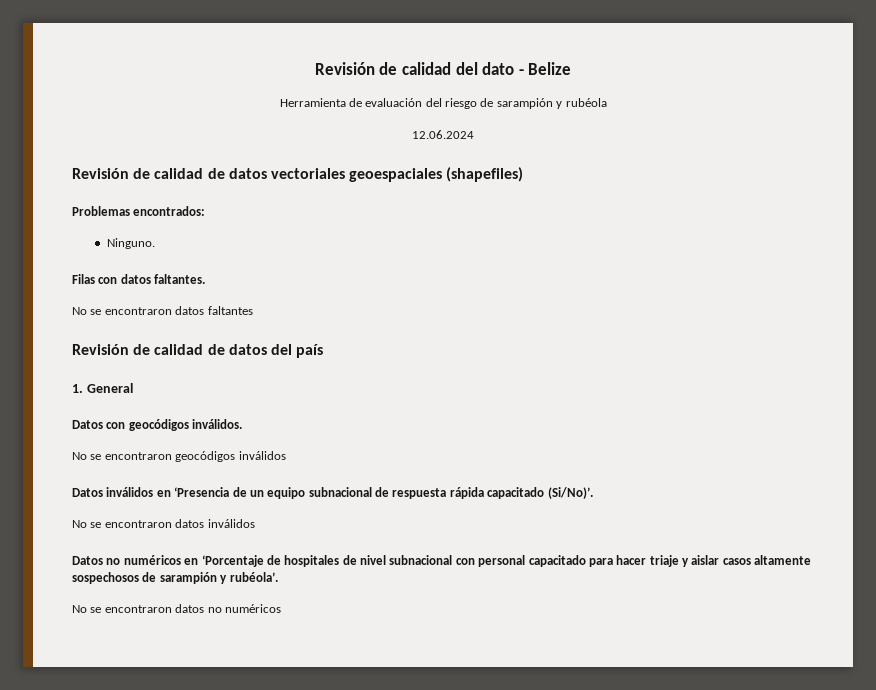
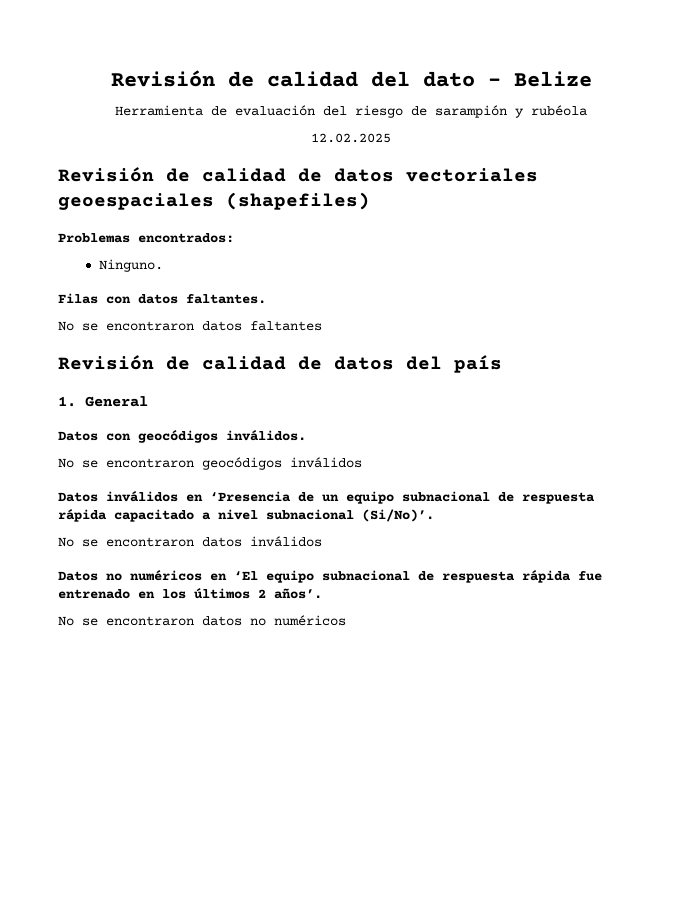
- 12.06.2024
+ 12.02.2025
- Datos inválidos en ‘Presencia de un equipo subnacional de respuesta rápida capacitado (Si/No)’.
+ Datos inválidos en ‘Presencia de un equipo subnacional de respuesta rápida capacitado a nivel subnacional (Si/No)’.
- Datos no numéricos en ‘Porcentaje de hospitales de nivel subnacional con personal capacitado para hacer triaje y aislar casos altamente sospechosos de sarampión y rubéola’.
+ Datos no numéricos en ‘El equipo subnacional de respuesta rápida fue entrenado en los últimos 2 años’.

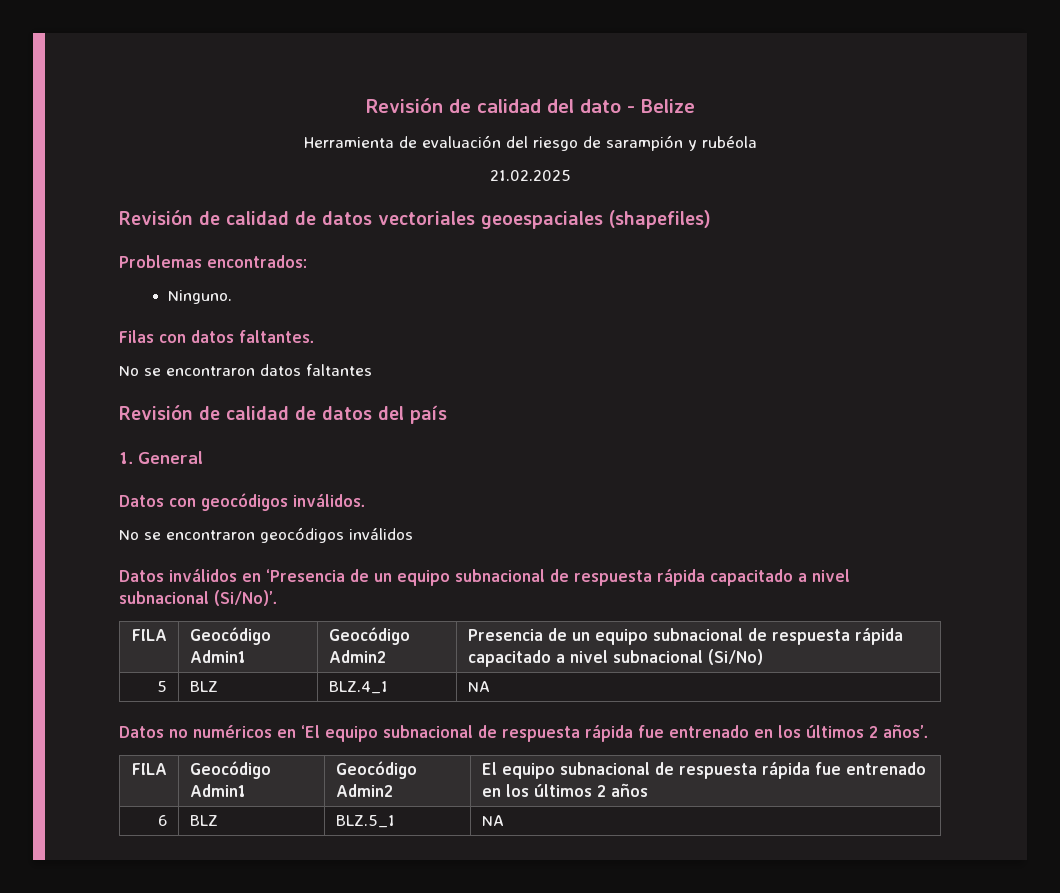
- 12.02.2025
+ 21.02.2025
- No se encontraron datos inválidos
+ FILA | Geocódigo Admin1 | Geocódigo Admin2 | Presencia de un equipo subnacional de respuesta rápida capacitado a nivel subnacional (Si/No)
+ 5 | BLZ | BLZ.4_1 | NA
- No se encontraron datos no numéricos
+ FILA | Geocódigo Admin1 | Geocódigo Admin2 | El equipo subnacional de respuesta rápida fue entrenado en los últimos 2 años
+ 6 | BLZ | BLZ.5_1 | NA

